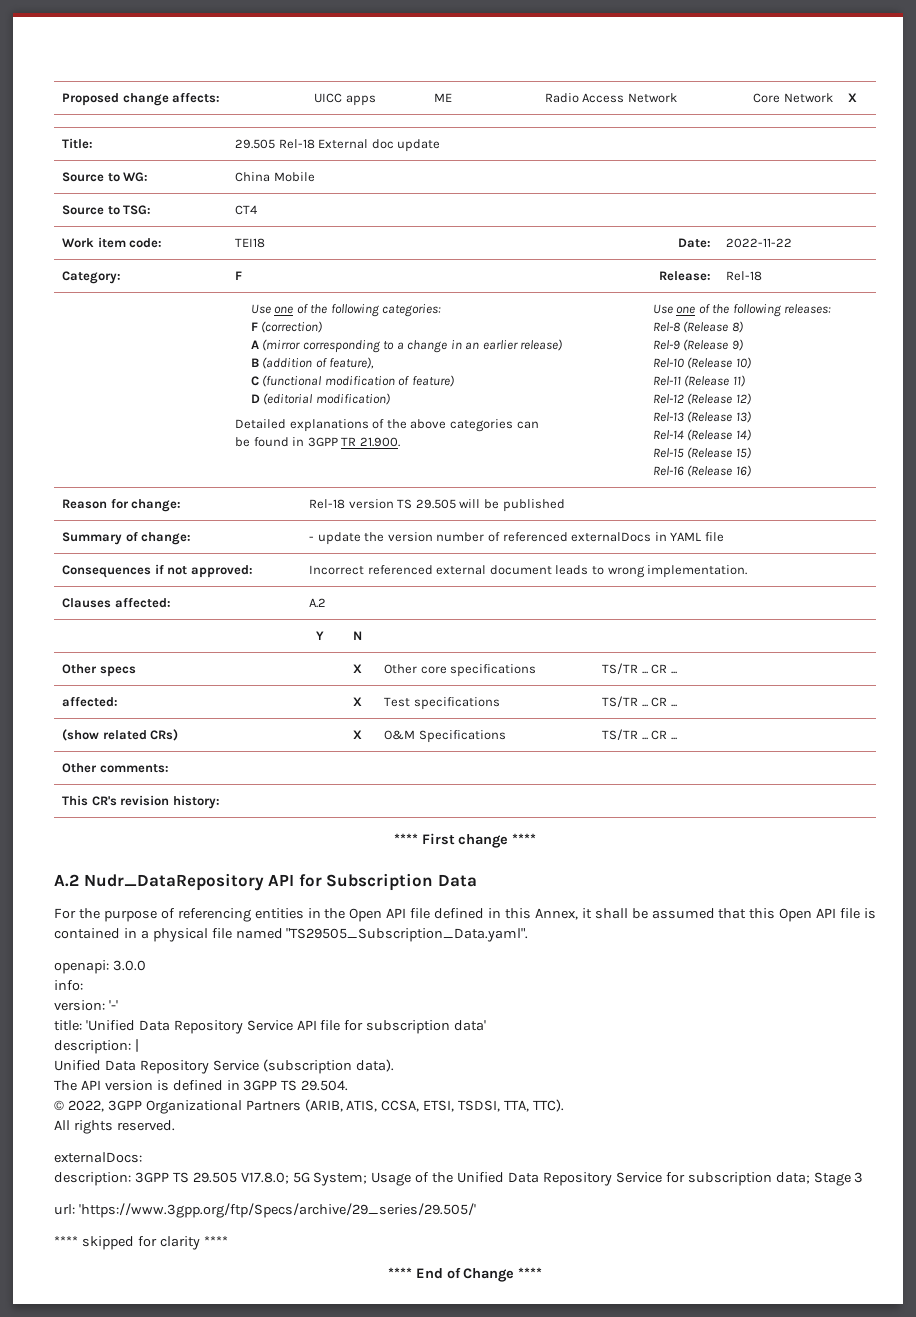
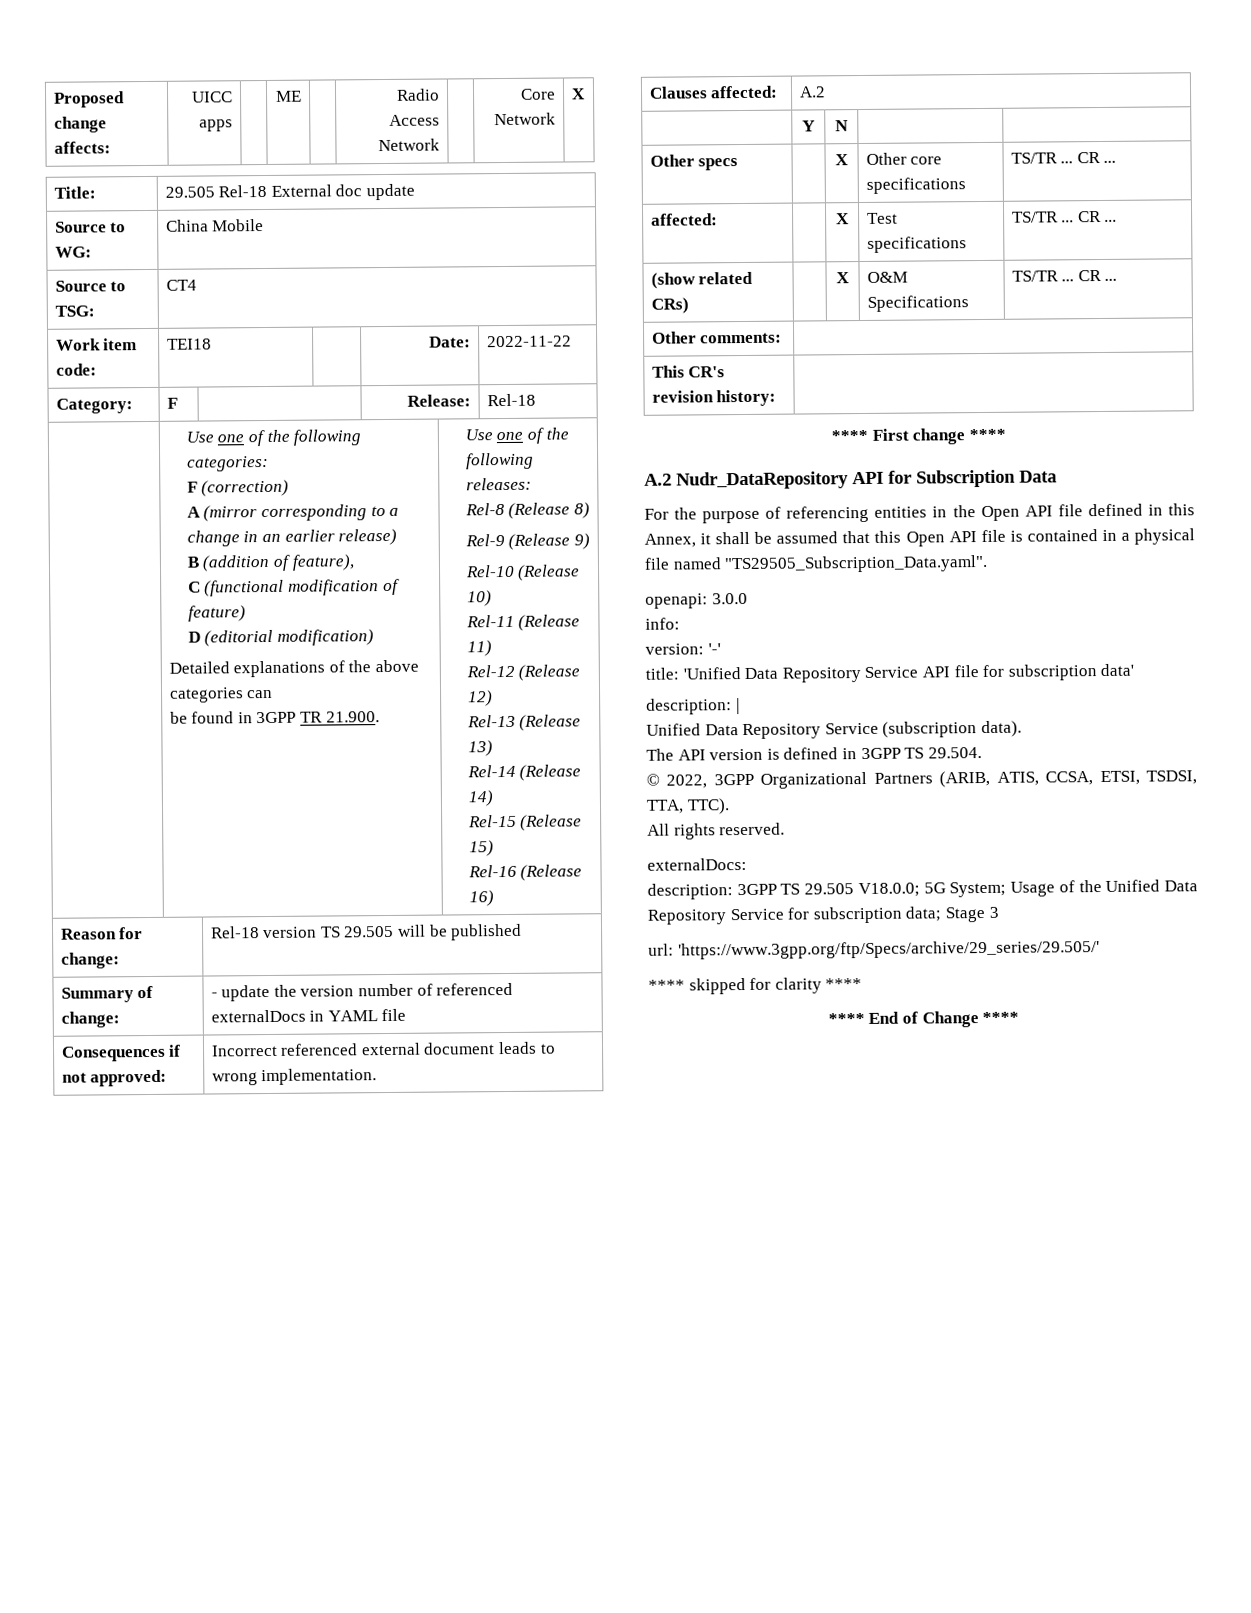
- description: 3GPP TS 29.505 V17.8.0; 5G System; Usage of the Unified Data Repository Service for subscription data; Stage 3
+ description: 3GPP TS 29.505 V18.0.0; 5G System; Usage of the Unified Data Repository Service for subscription data; Stage 3

